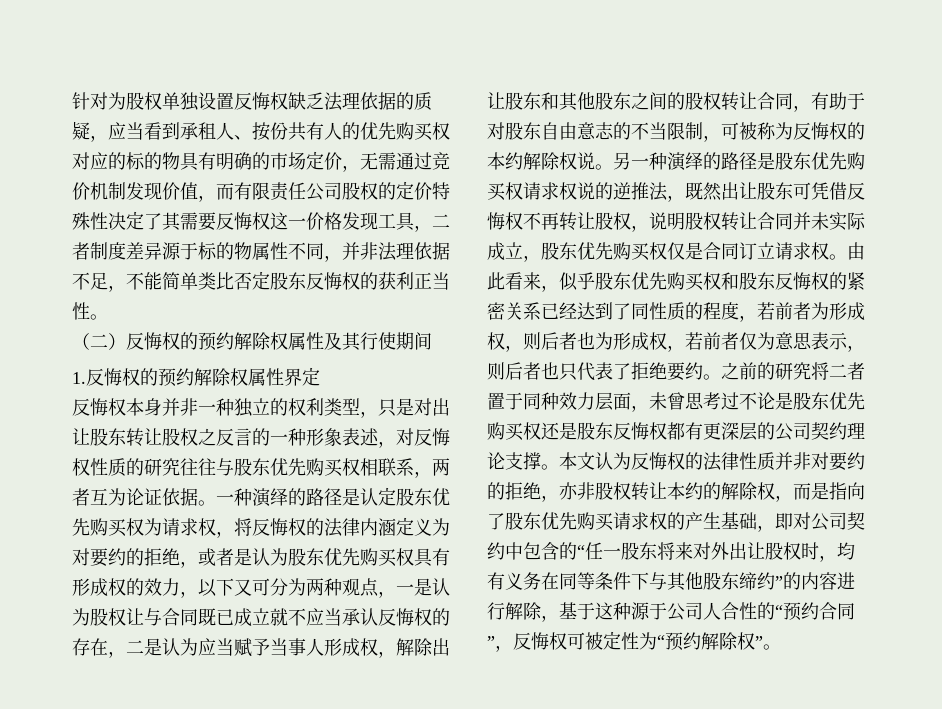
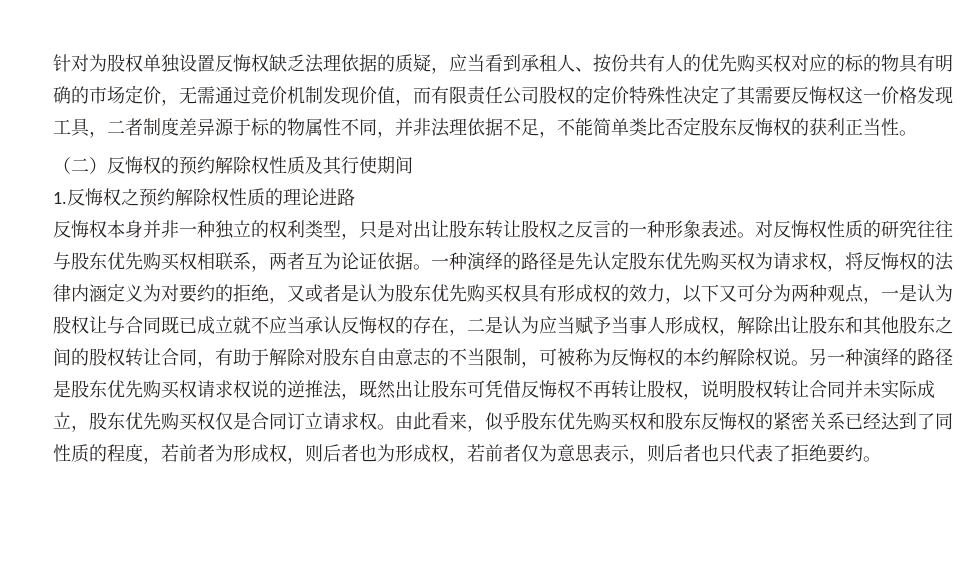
- （二）反悔权的预约解除权属性及其行使期间
+ （二）反悔权的预约解除权性质及其行使期间
- 1.反悔权的预约解除权属性界定
+ 1.反悔权之预约解除权性质的理论进路
- 反悔权本身并非一种独立的权利类型，只是对出让股东转让股权之反言的一种形象表述，对反悔权性质的研究往往与股东优先购买权相联系，两者互为论证依据。
+ 反悔权本身并非一种独立的权利类型，只是对出让股东转让股权之反言的一种形象表述。对反悔权性质的研究往往与股东优先购买权相联系，两者互为论证依据。
- 一种演绎的路径是认定股东优先购买权为请求权，将反悔权的法律内涵定义为对要约的拒绝，或者是认为股东优先购买权具有形成权的效力，以下又可分为两种观点，一是认为股权让与合同既已成立就不应当承认反悔权的存在，二是认为应当赋予当事人形成权，解除出让股东和其他股东之间的股权转让合同，有助于对股东自由意志的不当限制，可被称为反悔权的本约解除权说。
+ 一种演绎的路径是先认定股东优先购买权为请求权，将反悔权的法律内涵定义为对要约的拒绝，又或者是认为股东优先购买权具有形成权的效力，以下又可分为两种观点，一是认为股权让与合同既已成立就不应当承认反悔权的存在，二是认为应当赋予当事人形成权，解除出让股东和其他股东之间的股权转让合同，有助于解除对股东自由意志的不当限制，可被称为反悔权的本约解除权说。
- 之前的研究将二者置于同种效力层面，未曾思考过不论是股东优先购买权还是股东反悔权都有更深层的公司契约理论支撑。本文认为反悔权的法律性质并非对要约的拒绝，亦非股权转让本约的解除权，而是指向了股东优先购买请求权的产生基础，即对公司契约中包含的“任一股东将来对外出让股权时，均有义务在同等条件下与其他股东缔约”的内容进行解除，基于这种源于公司人合性的“预约合同”，反悔权可被定性为“预约解除权”。

